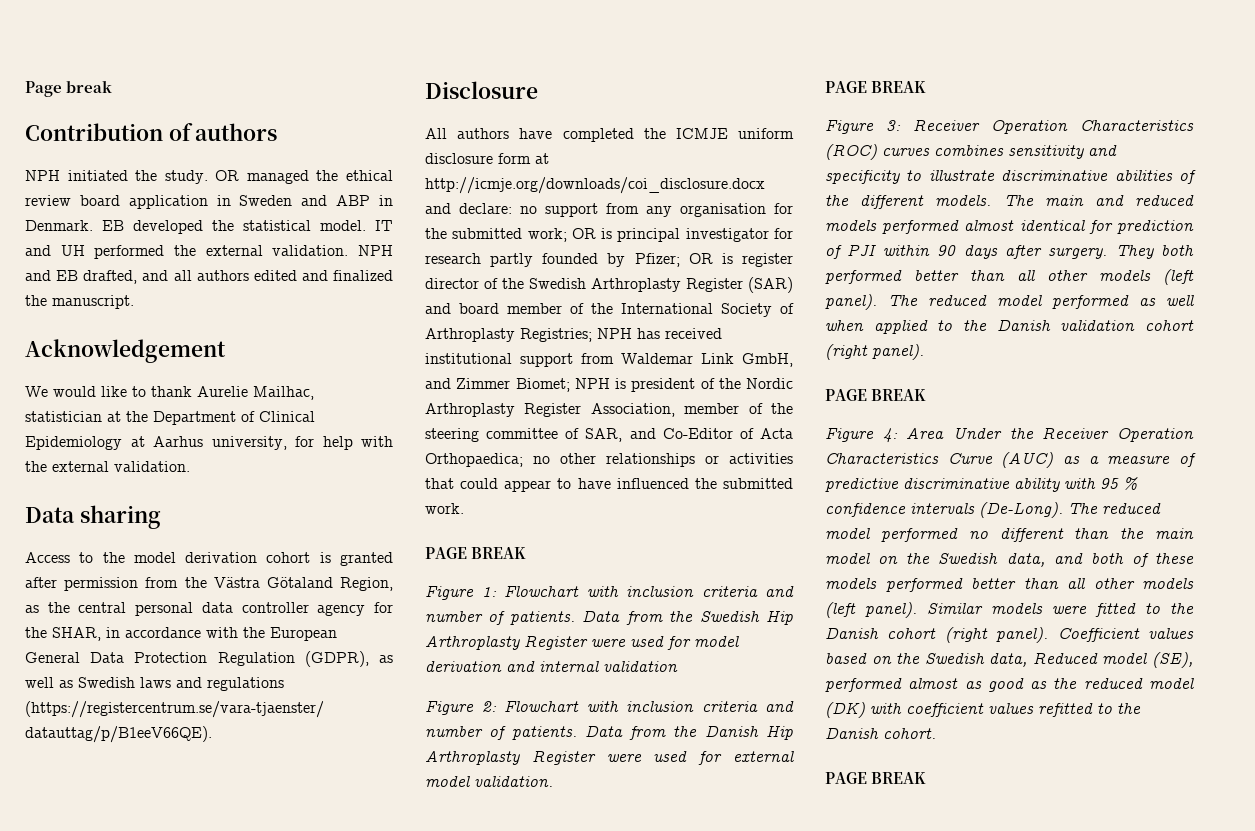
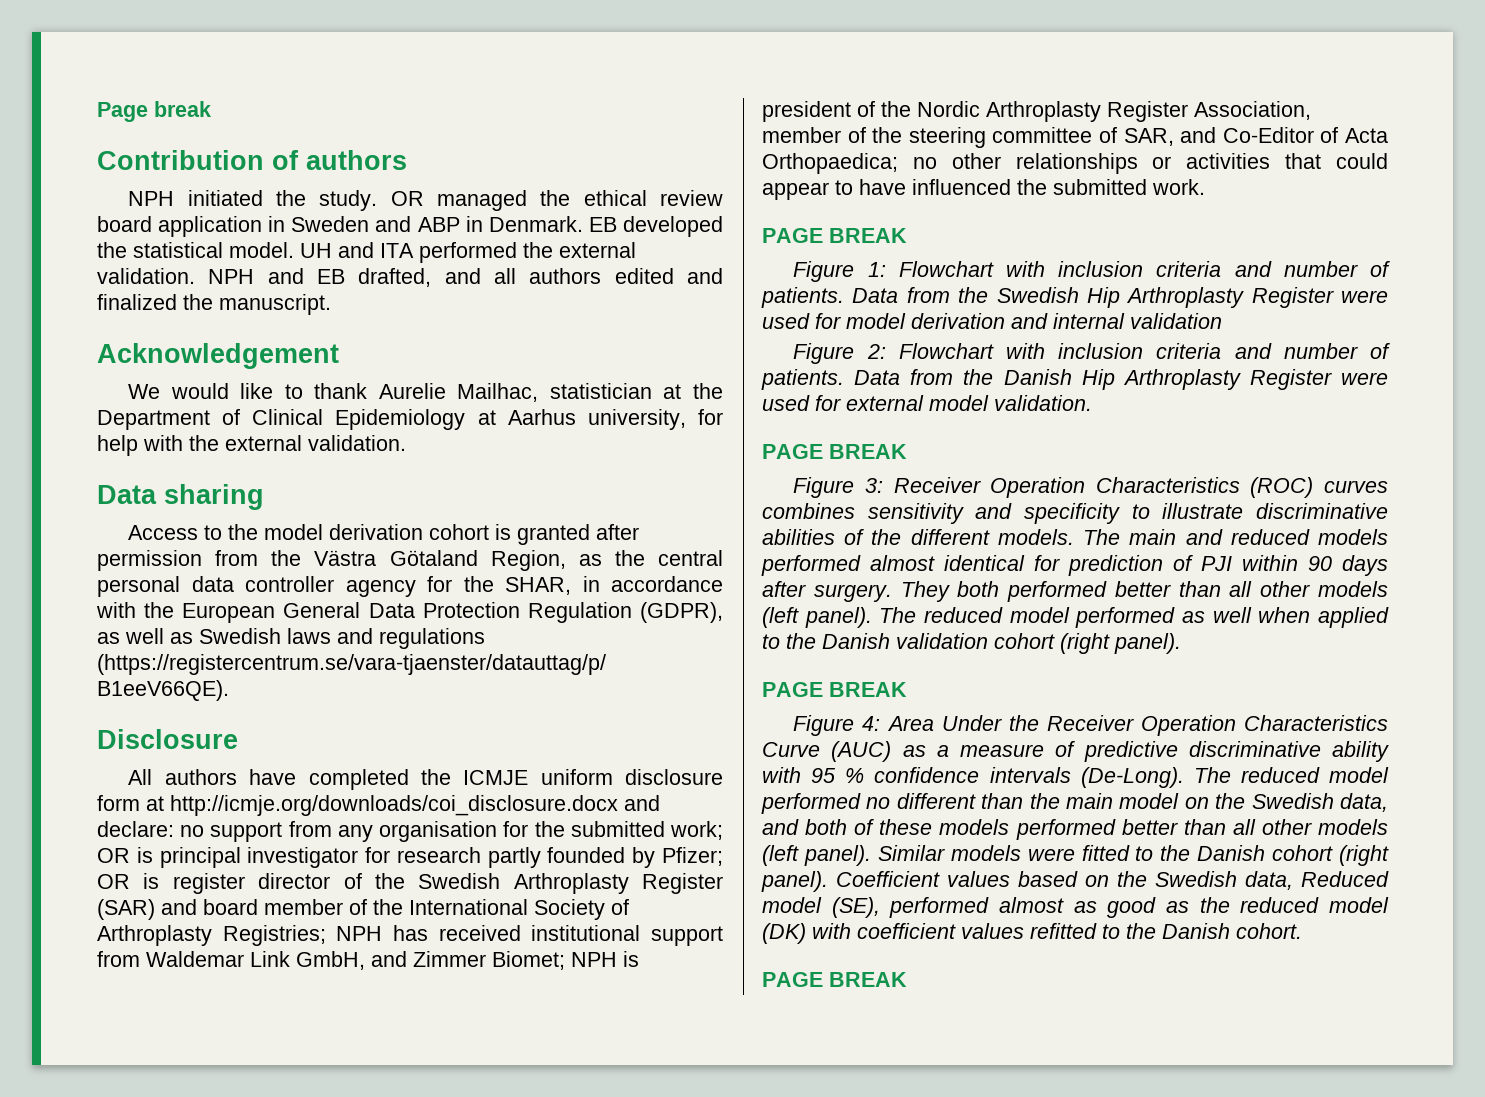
- IT and UH performed the external validation.
+ UH and ITA performed the external validation.

